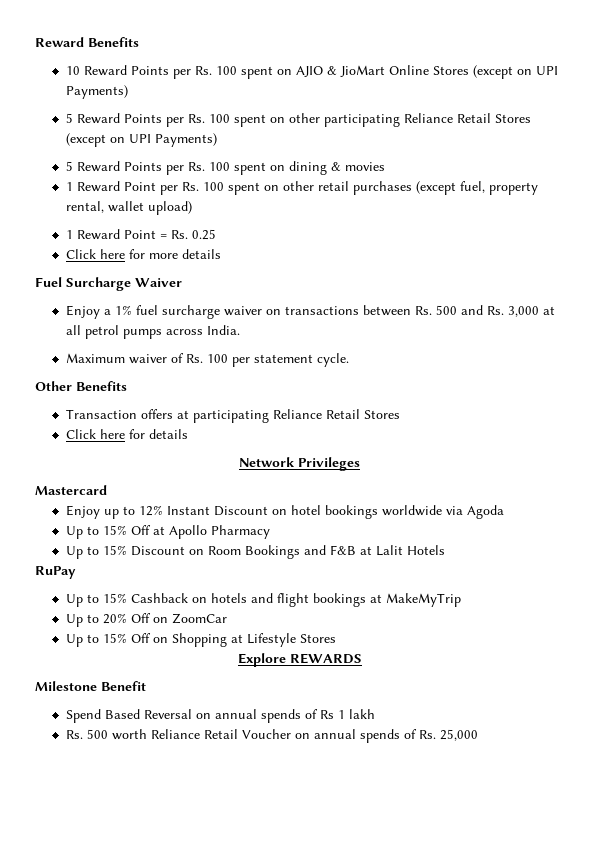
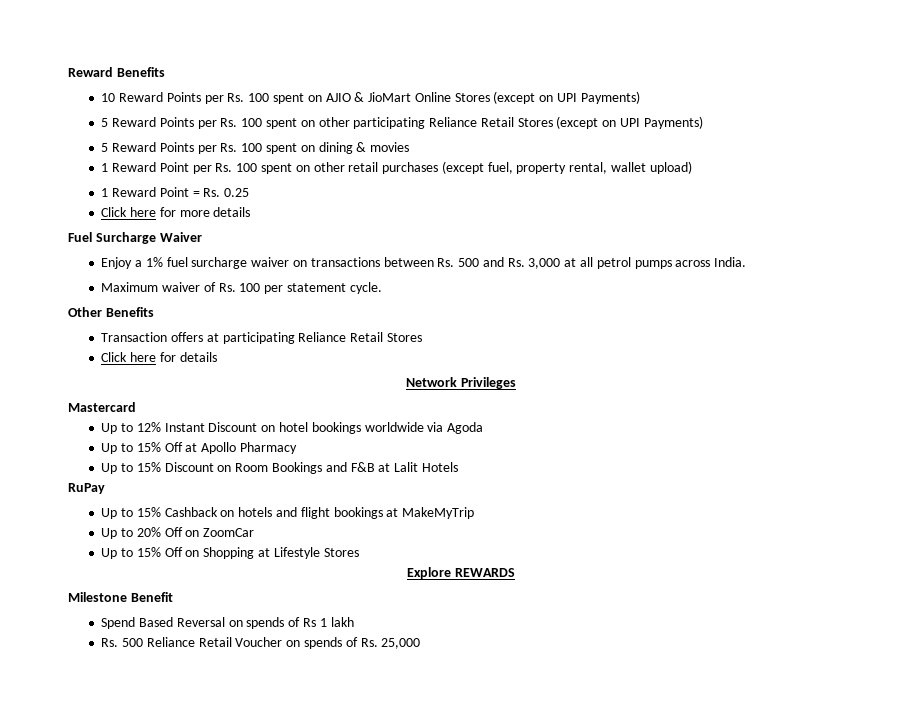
- Enjoy up to 12% Instant Discount on hotel bookings worldwide via Agoda
+ Up to 12% Instant Discount on hotel bookings worldwide via Agoda
- Spend Based Reversal on annual spends of Rs 1 lakh
+ Spend Based Reversal on spends of Rs 1 lakh
- Rs. 500 worth Reliance Retail Voucher on annual spends of Rs. 25,000
+ Rs. 500 Reliance Retail Voucher on spends of Rs. 25,000

